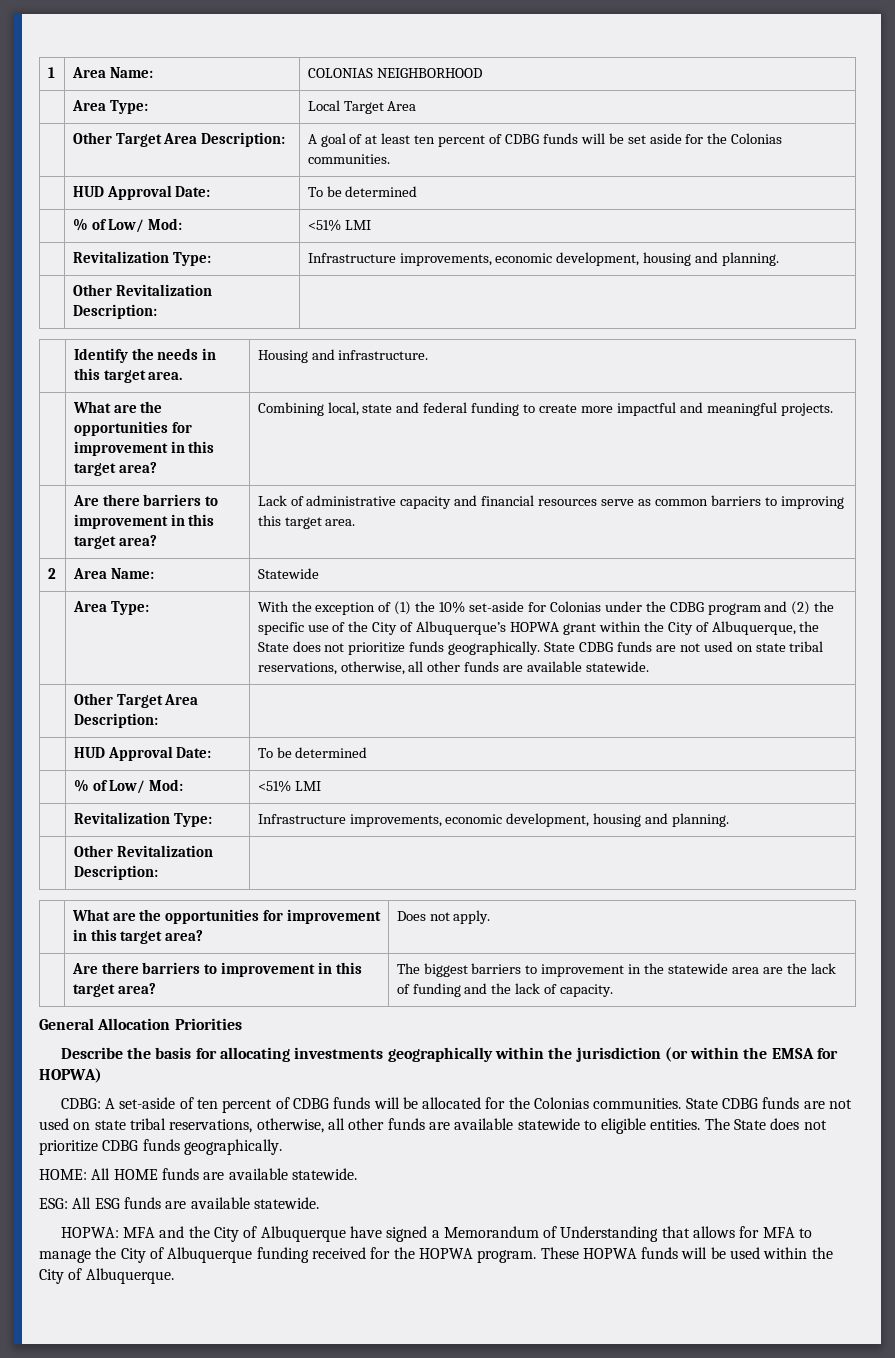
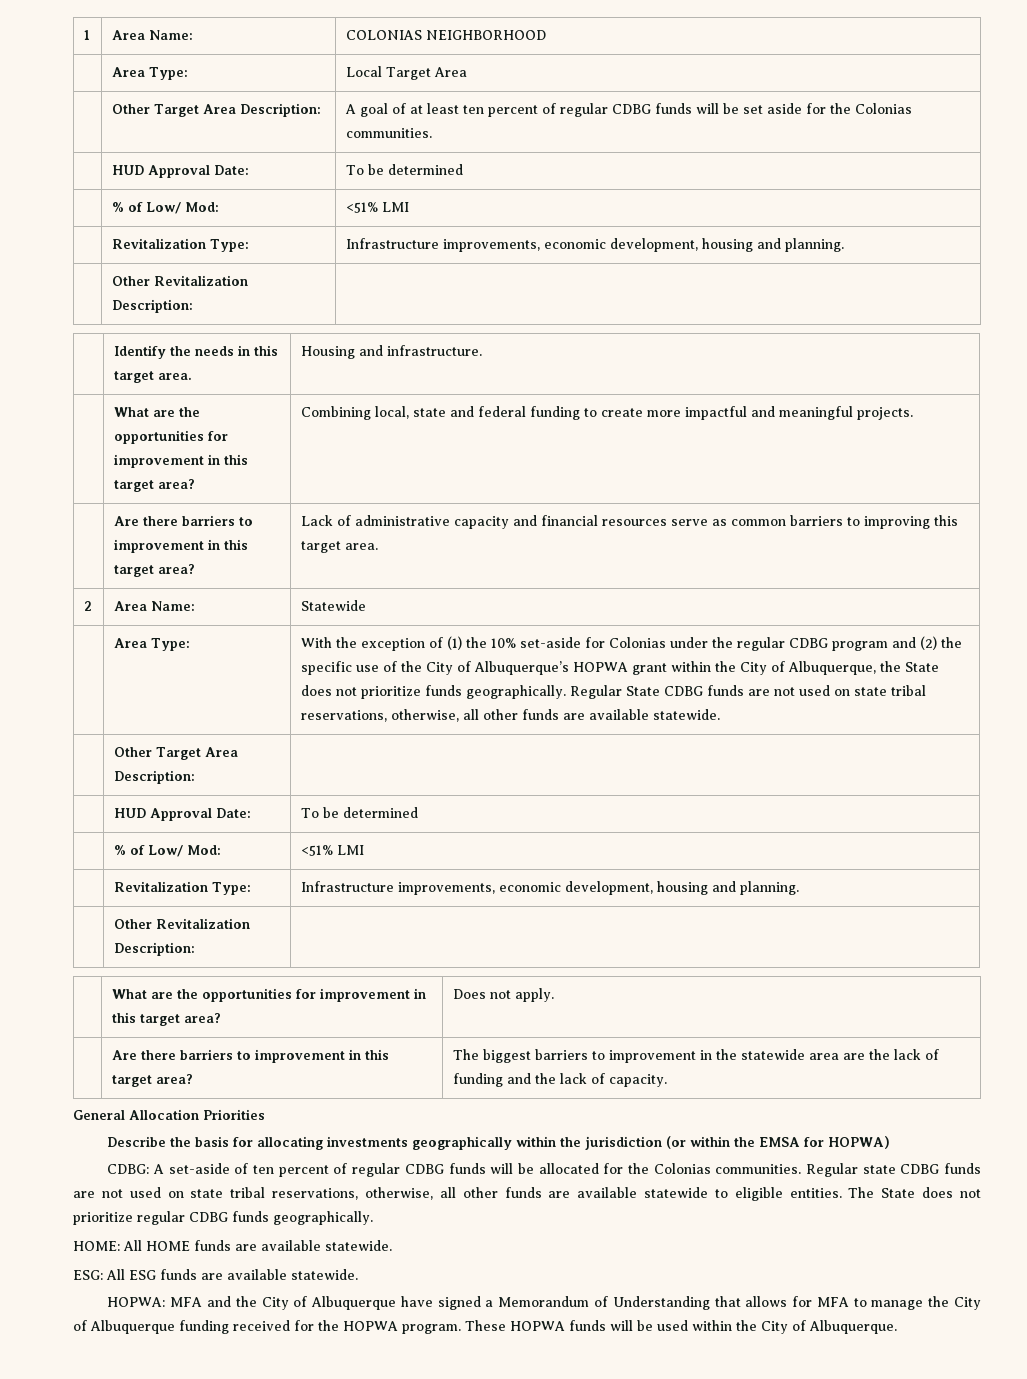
- | Other Target Area Description: | A goal of at least ten percent of CDBG funds will be set aside for the Colonias communities.
+ | Other Target Area Description: | A goal of at least ten percent of regular CDBG funds will be set aside for the Colonias communities.
- With the exception of (1) the 10% set-aside for Colonias under the CDBG program and (2) the specific use of the City of Albuquerque’s HOPWA grant within the City of Albuquerque, the State does not prioritize funds geographically.
+ With the exception of (1) the 10% set-aside for Colonias under the regular CDBG program and (2) the specific use of the City of Albuquerque’s HOPWA grant within the City of Albuquerque, the State does not prioritize funds geographically.
- State CDBG funds are not used on state tribal reservations, otherwise, all other funds are available statewide.
+ Regular State CDBG funds are not used on state tribal reservations, otherwise, all other funds are available statewide.
- CDBG: A set-aside of ten percent of CDBG funds will be allocated for the Colonias communities.
+ CDBG: A set-aside of ten percent of regular CDBG funds will be allocated for the Colonias communities.
- State CDBG funds are not used on state tribal reservations, otherwise, all other funds are available statewide to eligible entities.
+ Regular state CDBG funds are not used on state tribal reservations, otherwise, all other funds are available statewide to eligible entities.
- The State does not prioritize CDBG funds geographically.
+ The State does not prioritize regular CDBG funds geographically.

